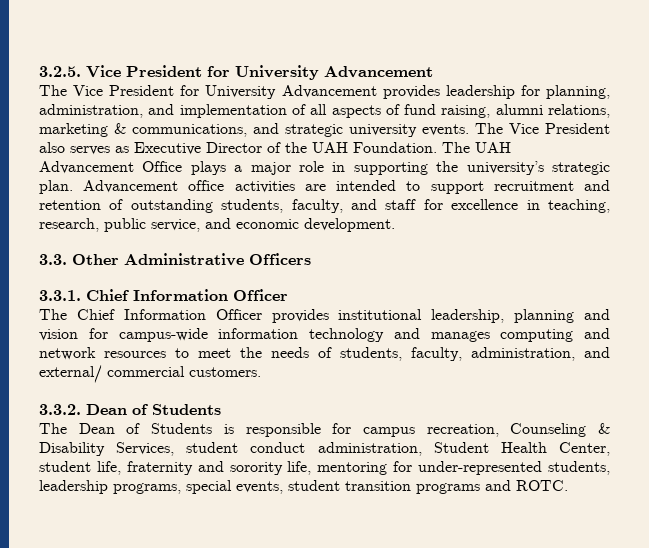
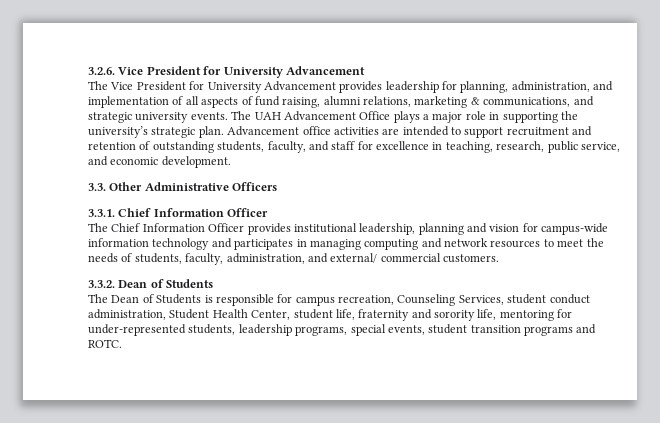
- 3.2.5. Vice President for University Advancement
+ 3.2.6. Vice President for University Advancement
- The Vice President also serves as Executive Director of the UAH Foundation. The UAH Advancement Office plays a major role in supporting the university’s strategic plan.
+ The UAH Advancement Office plays a major role in supporting the university’s strategic plan.
- The Chief Information Officer provides institutional leadership, planning and vision for campus-wide information technology and manages computing and network resources to meet the needs of students, faculty, administration, and external/ commercial customers.
+ The Chief Information Officer provides institutional leadership, planning and vision for campus-wide information technology and participates in managing computing and network resources to meet the needs of students, faculty, administration, and external/ commercial customers.
- The Dean of Students is responsible for campus recreation, Counseling & Disability Services, student conduct administration, Student Health Center, student life, fraternity and sorority life, mentoring for under-represented students, leadership programs, special events, student transition programs and ROTC.
+ The Dean of Students is responsible for campus recreation, Counseling Services, student conduct administration, Student Health Center, student life, fraternity and sorority life, mentoring for under-represented students, leadership programs, special events, student transition programs and ROTC.

